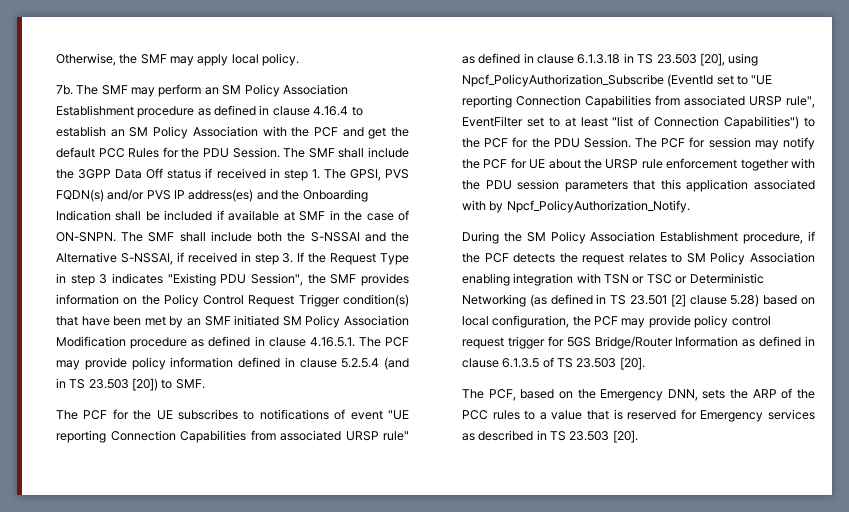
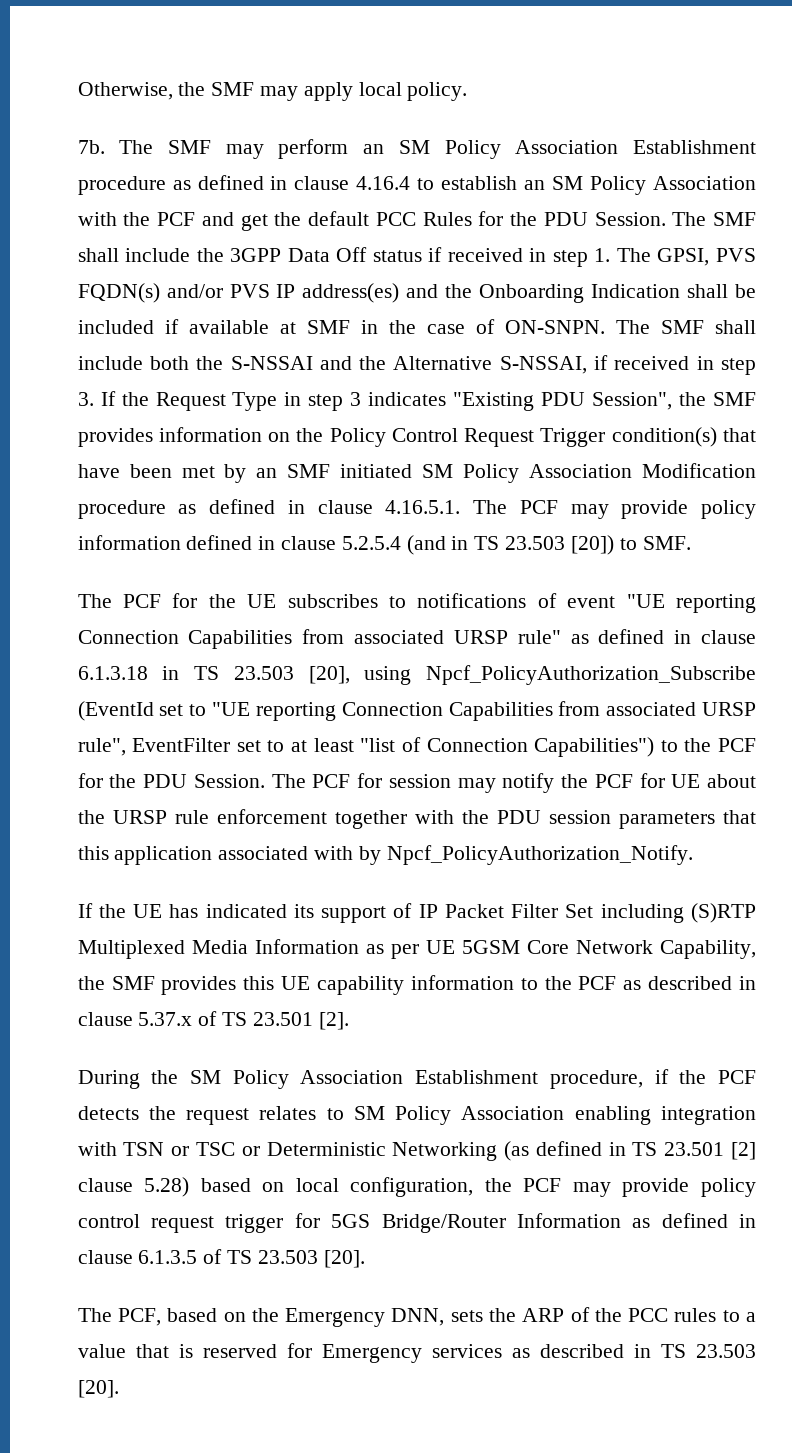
+ If the UE has indicated its support of IP Packet Filter Set including (S)RTP Multiplexed Media Information as per UE 5GSM Core Network Capability, the SMF provides this UE capability information to the PCF as described in clause 5.37.x of TS 23.501 [2].

